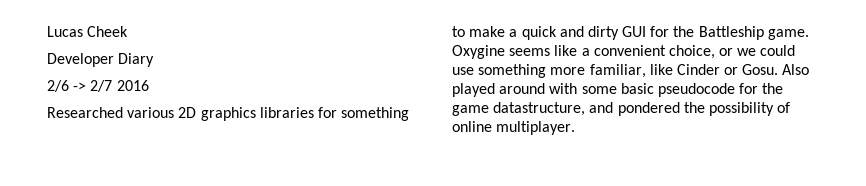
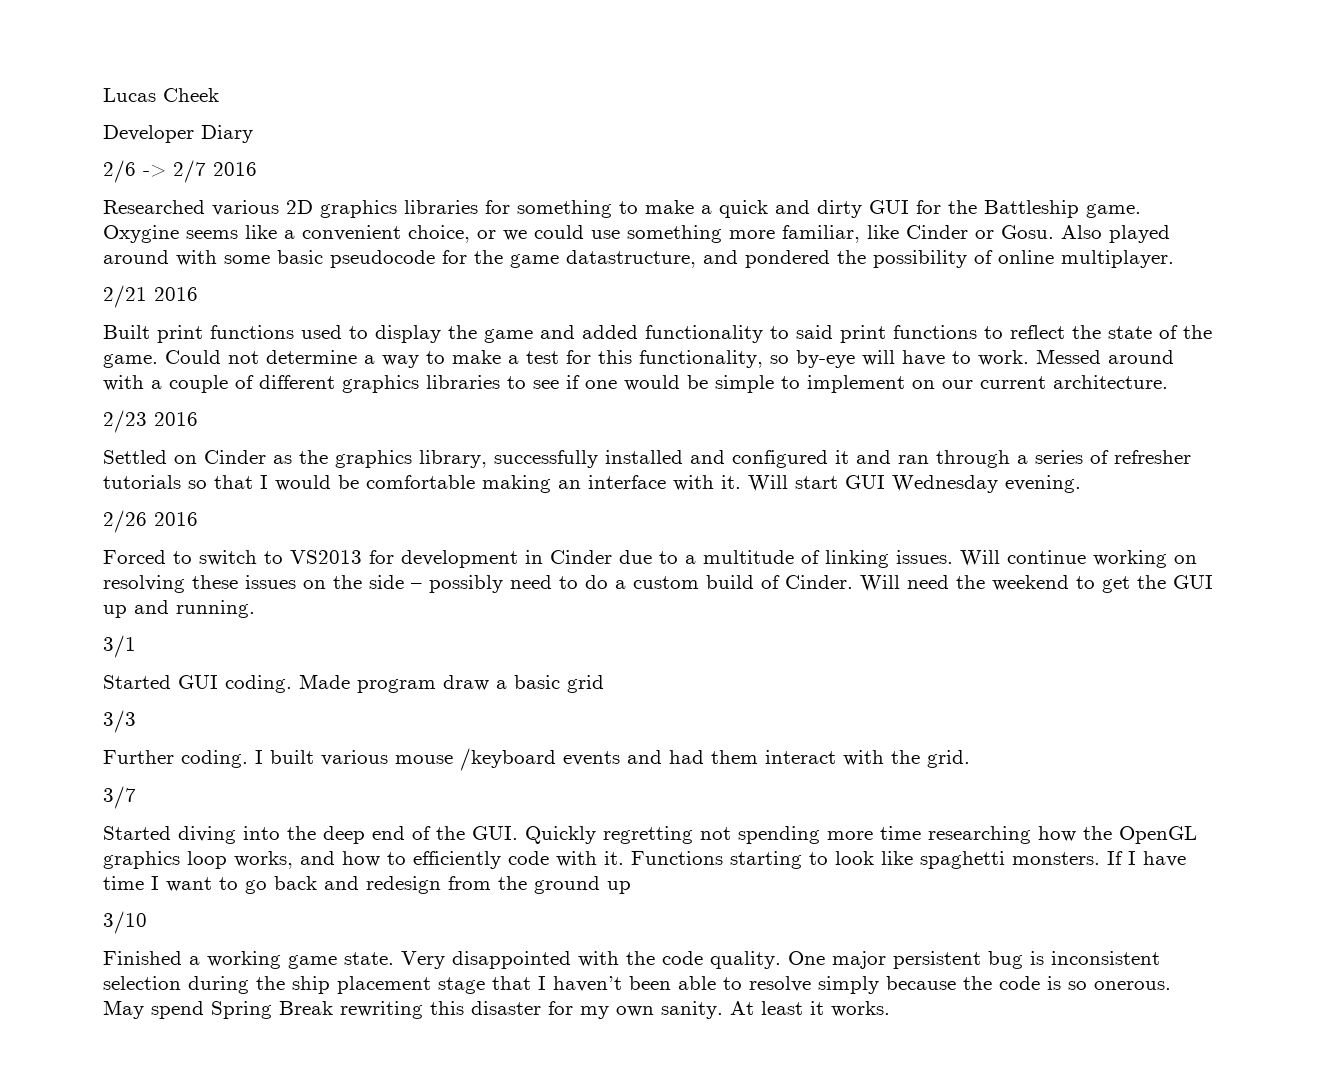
+ 2/21 2016
+ Built print functions used to display the game and added functionality to said print functions to reflect the state of the game. Could not determine a way to make a test for this functionality, so by-eye will have to work. Messed around with a couple of different graphics libraries to see if one would be simple to implement on our current architecture.
+ 2/23 2016
+ Settled on Cinder as the graphics library, successfully installed and configured it and ran through a series of refresher tutorials so that I would be comfortable making an interface with it. Will start GUI Wednesday evening.
+ 2/26 2016
+ Forced to switch to VS2013 for development in Cinder due to a multitude of linking issues. Will continue working on resolving these issues on the side – possibly need to do a custom build of Cinder. Will need the weekend to get the GUI up and running.
+ 3/1
+ Started GUI coding. Made program draw a basic grid
+ 3/3
+ Further coding. I built various mouse /keyboard events and had them interact with the grid.
+ 3/7
+ Started diving into the deep end of the GUI. Quickly regretting not spending more time researching how the OpenGL graphics loop works, and how to efficiently code with it. Functions starting to look like spaghetti monsters. If I have time I want to go back and redesign from the ground up
+ 3/10
+ Finished a working game state. Very disappointed with the code quality. One major persistent bug is inconsistent selection during the ship placement stage that I haven’t been able to resolve simply because the code is so onerous. May spend Spring Break rewriting this disaster for my own sanity. At least it works.

